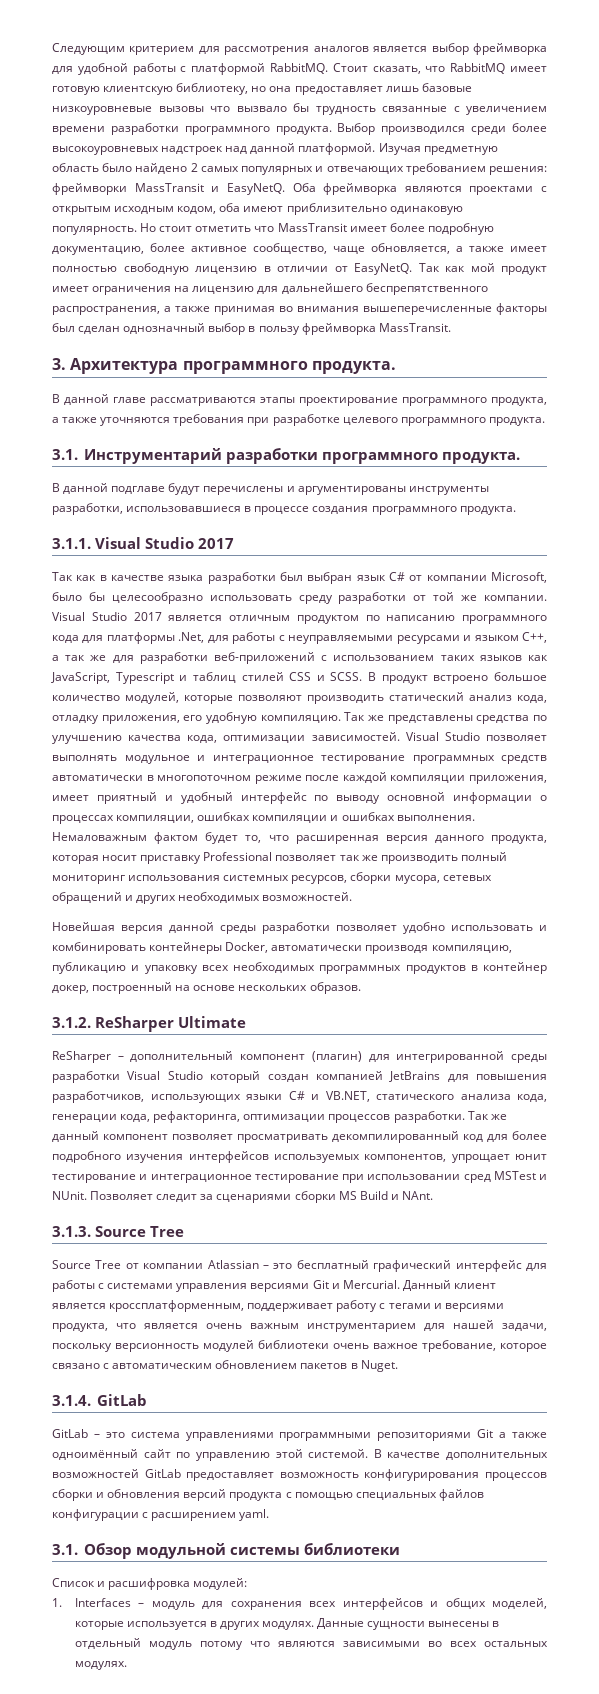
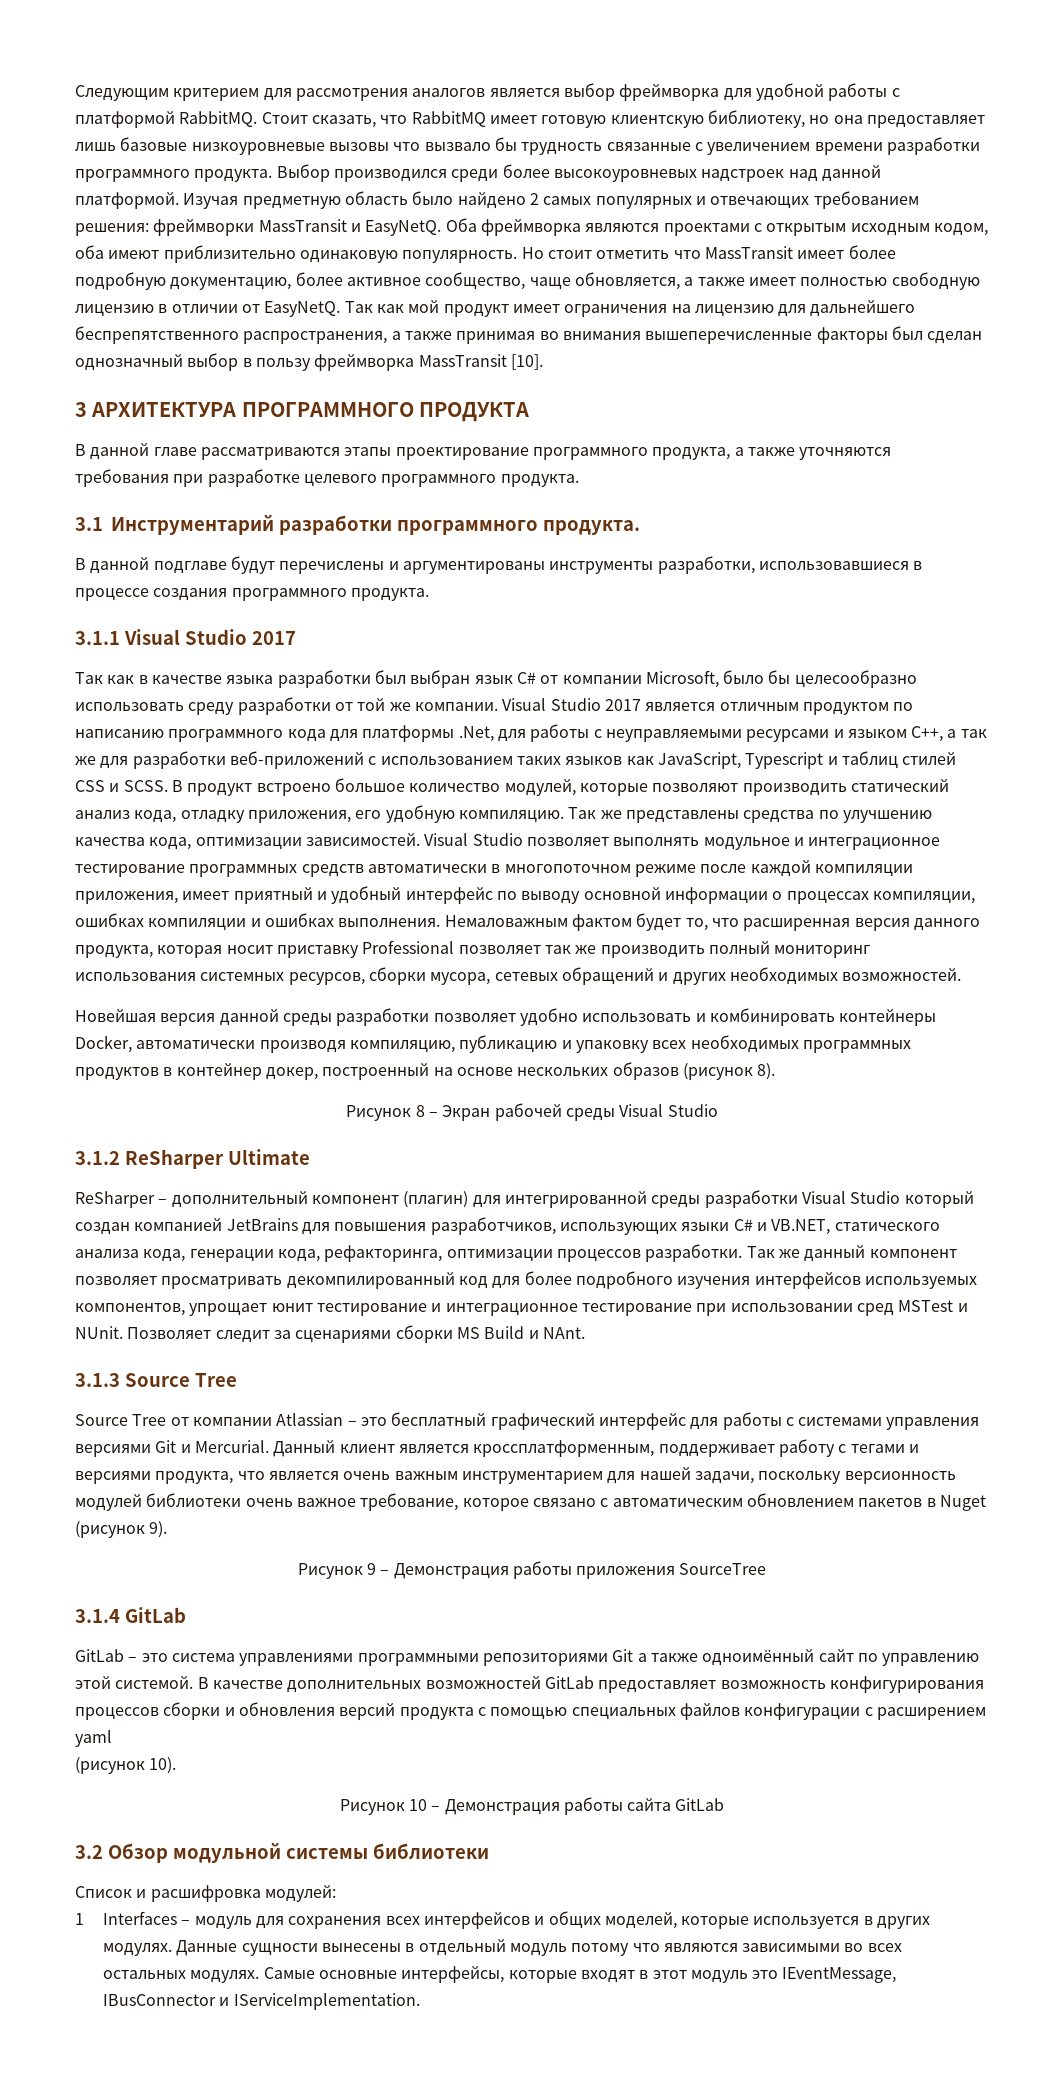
- Так как мой продукт имеет ограничения на лицензию для дальнейшего беспрепятственного распространения, а также принимая во внимания вышеперечисленные факторы был сделан однозначный выбор в пользу фреймворка MassTransit.
- 3. Архитектура программного продукта.
+ Так как мой продукт имеет ограничения на лицензию для дальнейшего беспрепятственного распространения, а также принимая во внимания вышеперечисленные факторы был сделан однозначный выбор в пользу фреймворка MassTransit [10].
+ 3 АРХИТЕКТУРА ПРОГРАММНОГО ПРОДУКТА
- 3.1. Инструментарий разработки программного продукта.
+ 3.1 Инструментарий разработки программного продукта.
- 3.1.1. Visual Studio 2017
+ 3.1.1 Visual Studio 2017
- Новейшая версия данной среды разработки позволяет удобно использовать и комбинировать контейнеры Docker, автоматически производя компиляцию, публикацию и упаковку всех необходимых программных продуктов в контейнер докер, построенный на основе нескольких образов.
- 3.1.2. ReSharper Ultimate
+ Новейшая версия данной среды разработки позволяет удобно использовать и комбинировать контейнеры Docker, автоматически производя компиляцию, публикацию и упаковку всех необходимых программных продуктов в контейнер докер, построенный на основе нескольких образов (рисунок 8).
+ Рисунок 8 – Экран рабочей среды Visual Studio
+ 3.1.2 ReSharper Ultimate
- 3.1.3. Source Tree
+ 3.1.3 Source Tree
- Данный клиент является кроссплатформенным, поддерживает работу с тегами и версиями продукта, что является очень важным инструментарием для нашей задачи, поскольку версионность модулей библиотеки очень важное требование, которое связано с автоматическим обновлением пакетов в Nuget.
- 3.1.4. GitLab
+ Данный клиент является кроссплатформенным, поддерживает работу с тегами и версиями продукта, что является очень важным инструментарием для нашей задачи, поскольку версионность модулей библиотеки очень важное требование, которое связано с автоматическим обновлением пакетов в Nuget (рисунок 9).
+ Рисунок 9 – Демонстрация работы приложения SourceTree
+ 3.1.4 GitLab
- В качестве дополнительных возможностей GitLab предоставляет возможность конфигурирования процессов сборки и обновления версий продукта с помощью специальных файлов конфигурации с расширением yaml.
- 3.1. Обзор модульной системы библиотеки
+ В качестве дополнительных возможностей GitLab предоставляет возможность конфигурирования процессов сборки и обновления версий продукта с помощью специальных файлов конфигурации с расширением yaml
+ (рисунок 10).
+ Рисунок 10 – Демонстрация работы сайта GitLab
+ 3.2 Обзор модульной системы библиотеки
- 1. Interfaces – модуль для сохранения всех интерфейсов и общих моделей, которые используется в других модулях.
+ 1 Interfaces – модуль для сохранения всех интерфейсов и общих моделей, которые используется в других модулях.
+ Самые основные интерфейсы, которые входят в этот модуль это IEventMessage, IBusConnector и IServiceImplementation.

